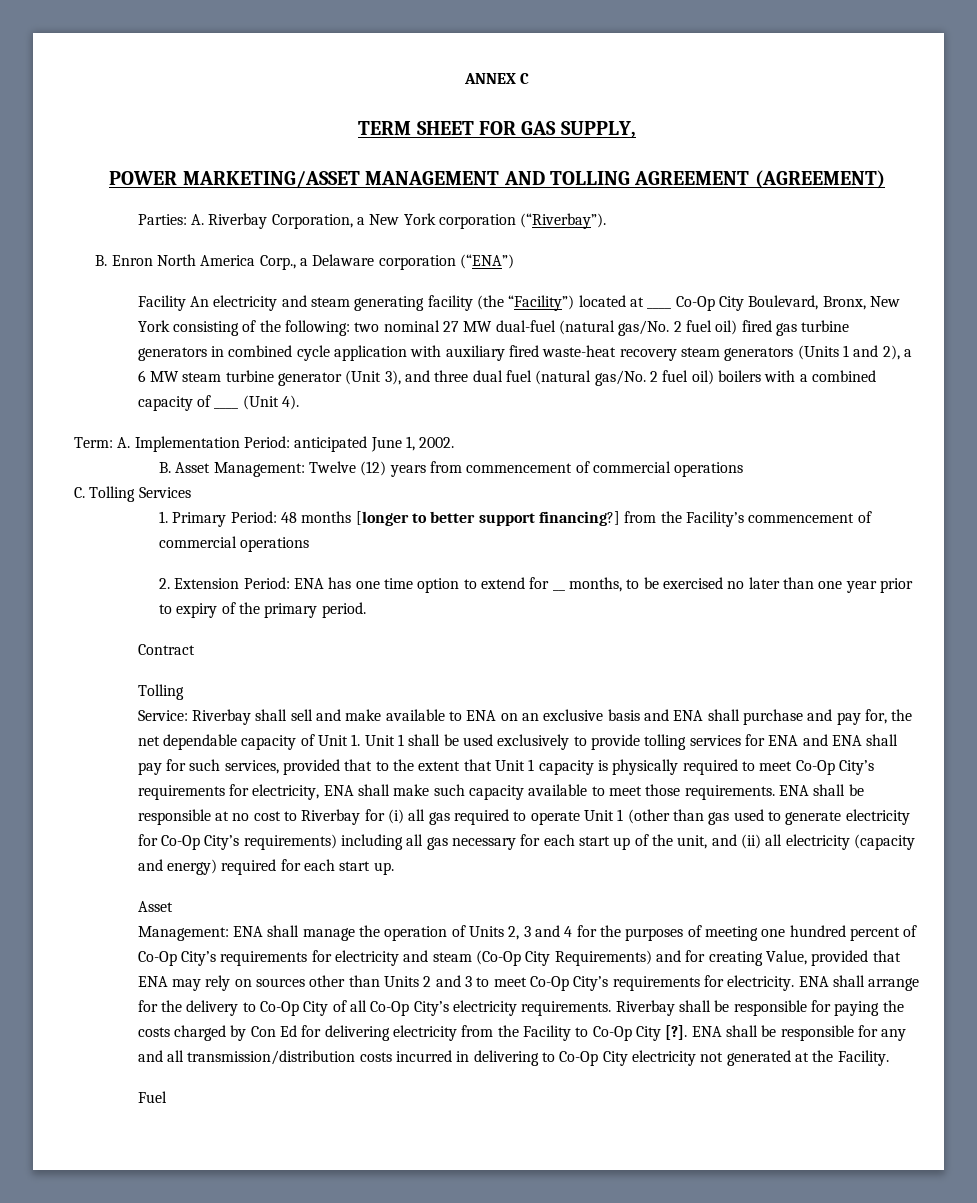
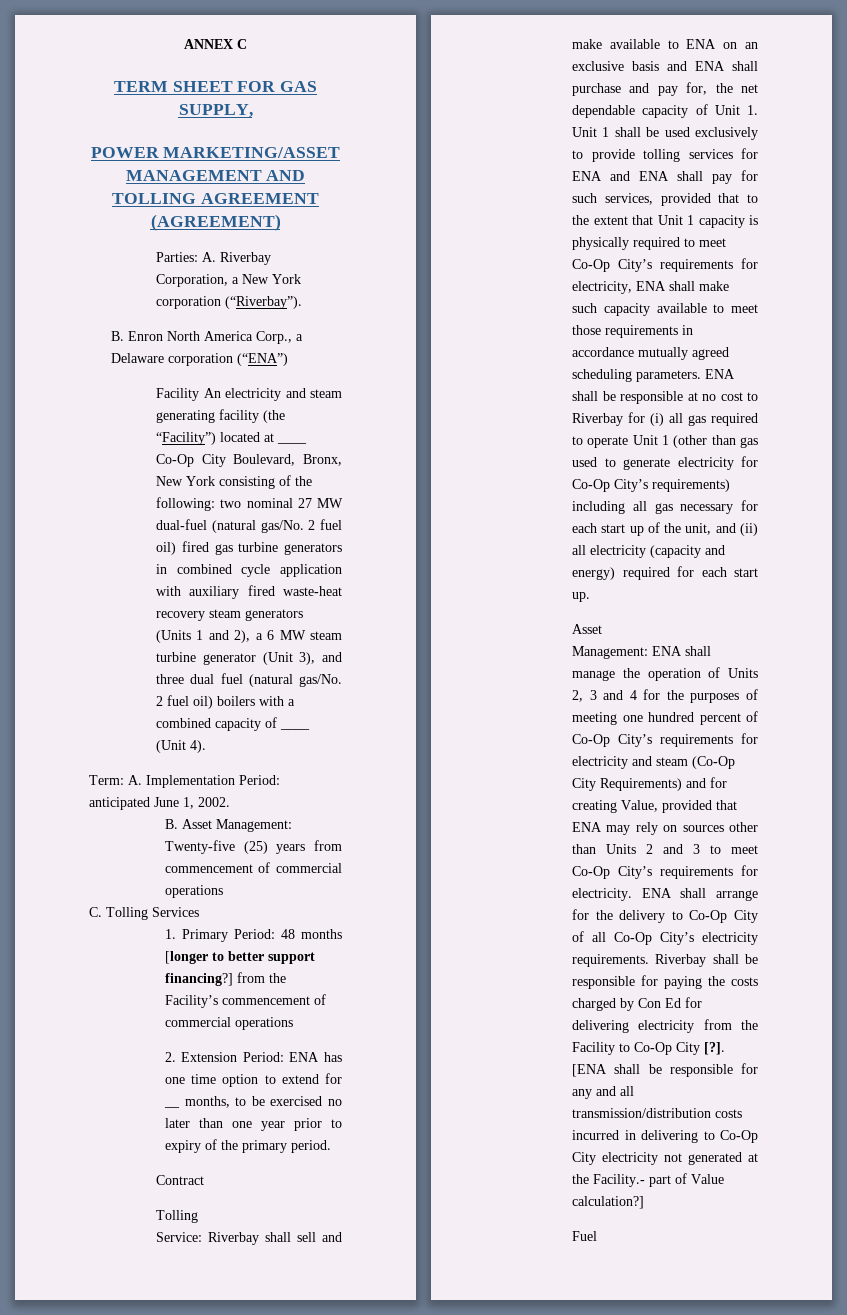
- B. Asset Management: Twelve (12) years from commencement of commercial operations
+ B. Asset Management: Twenty-five (25) years from commencement of commercial operations
- Riverbay shall sell and make available to ENA on an exclusive basis and ENA shall purchase and pay for, the net dependable capacity of Unit 1. Unit 1 shall be used exclusively to provide tolling services for ENA and ENA shall pay for such services, provided that to the extent that Unit 1 capacity is physically required to meet Co-Op City’s requirements for electricity, ENA shall make such capacity available to meet those requirements.
+ Riverbay shall sell and make available to ENA on an exclusive basis and ENA shall purchase and pay for, the net dependable capacity of Unit 1. Unit 1 shall be used exclusively to provide tolling services for ENA and ENA shall pay for such services, provided that to the extent that Unit 1 capacity is physically required to meet Co-Op City’s requirements for electricity, ENA shall make such capacity available to meet those requirements in accordance mutually agreed scheduling parameters.
- ENA shall be responsible for any and all transmission/distribution costs incurred in delivering to Co-Op City electricity not generated at the Facility.
+ [ENA shall be responsible for any and all transmission/distribution costs incurred in delivering to Co-Op City electricity not generated at the Facility.- part of Value calculation?]

